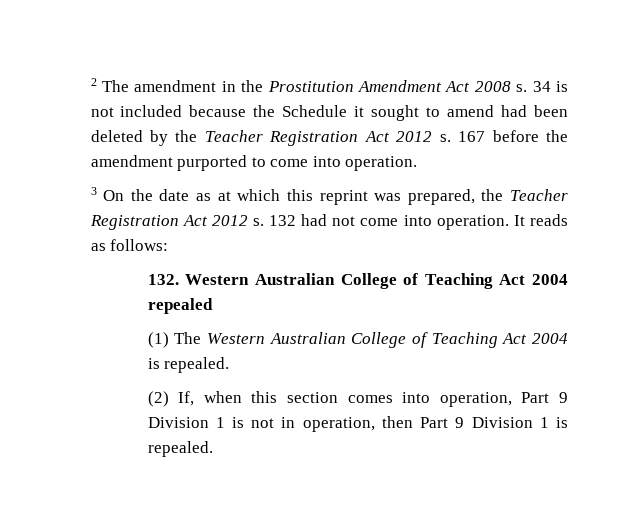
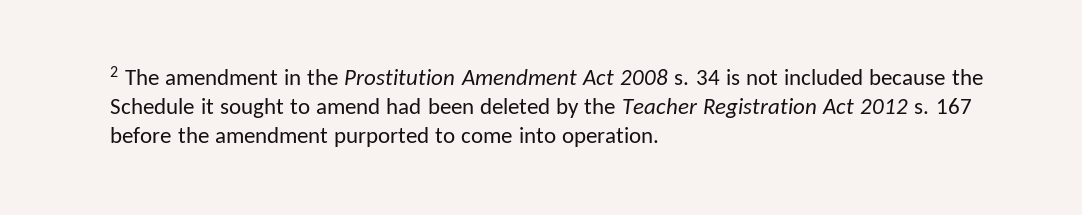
- 3 On the date as at which this reprint was prepared, the Teacher Registration Act 2012 s. 132 had not come into operation. It reads as follows:
- 132. Western Australian College of Teaching Act 2004 repealed
- (1) The Western Australian College of Teaching Act 2004 is repealed.
- (2) If, when this section comes into operation, Part 9 Division 1 is not in operation, then Part 9 Division 1 is repealed.

